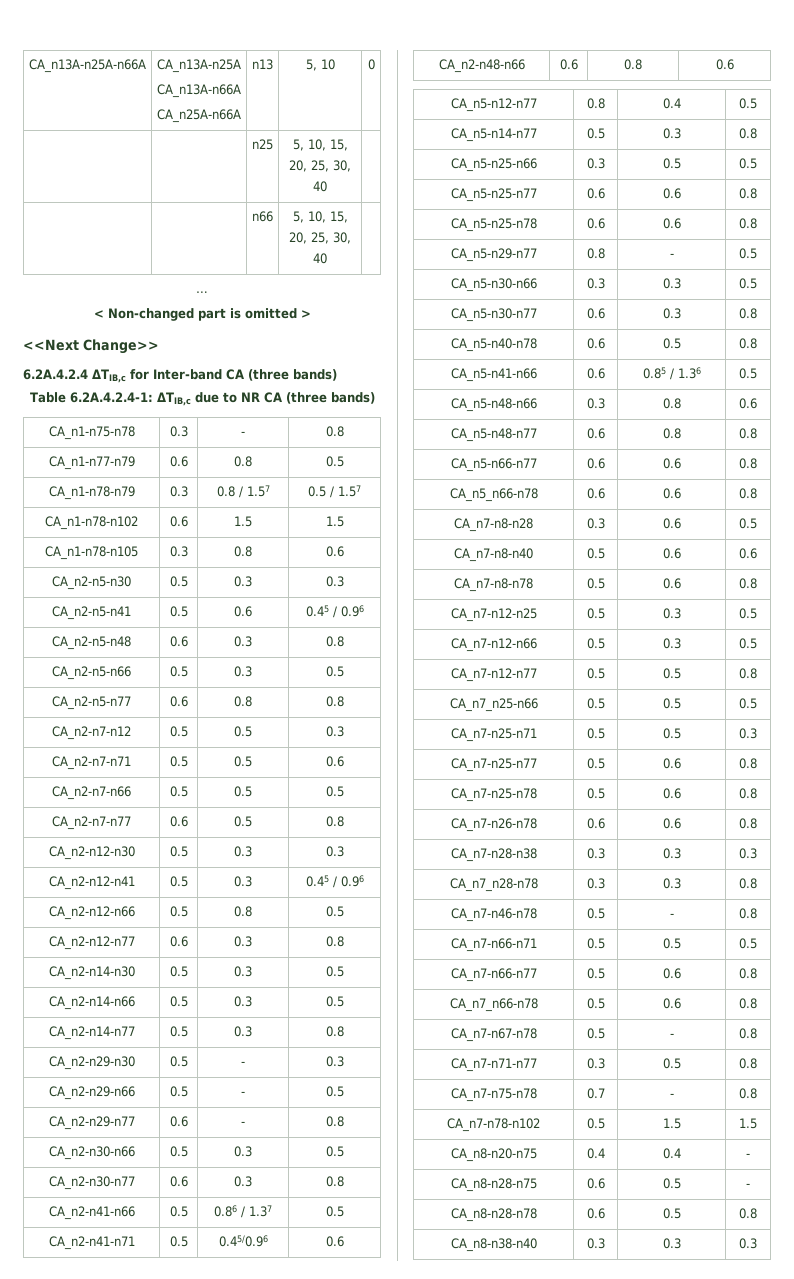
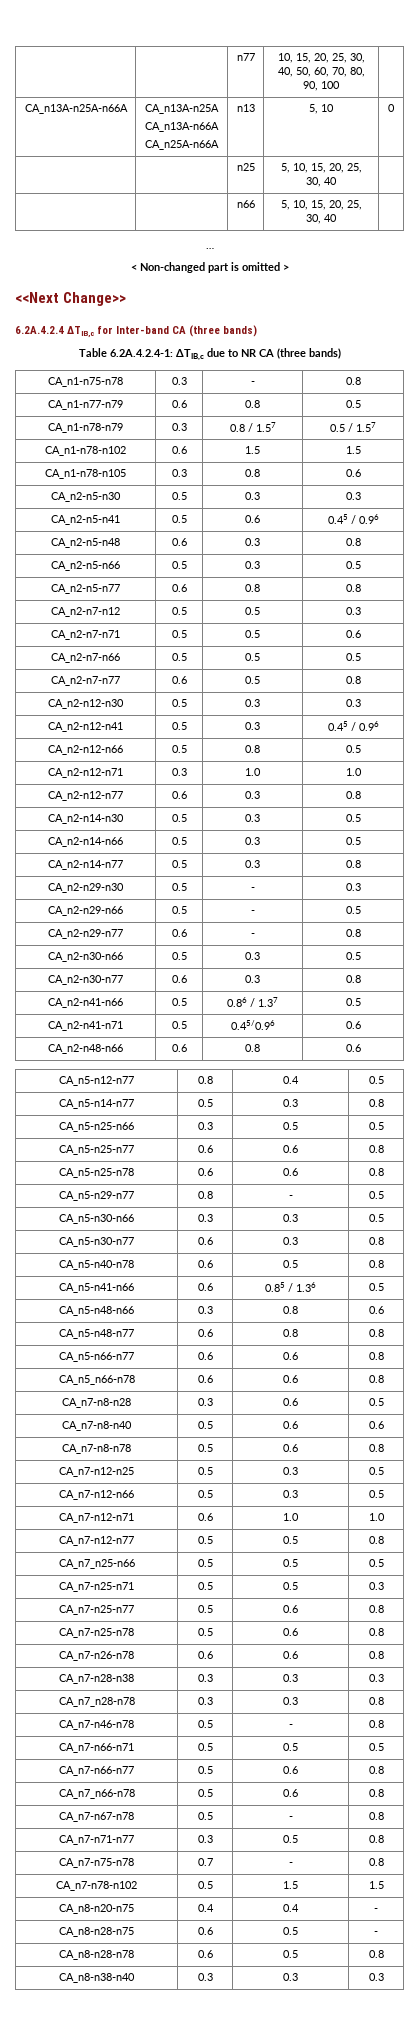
+ | | n77 | 10, 15, 20, 25, 30, 40, 50, 60, 70, 80, 90, 100 |
+ CA_n2-n12-n71 | 0.3 | 1.0 | 1.0
+ CA_n7-n12-n71 | 0.6 | 1.0 | 1.0

